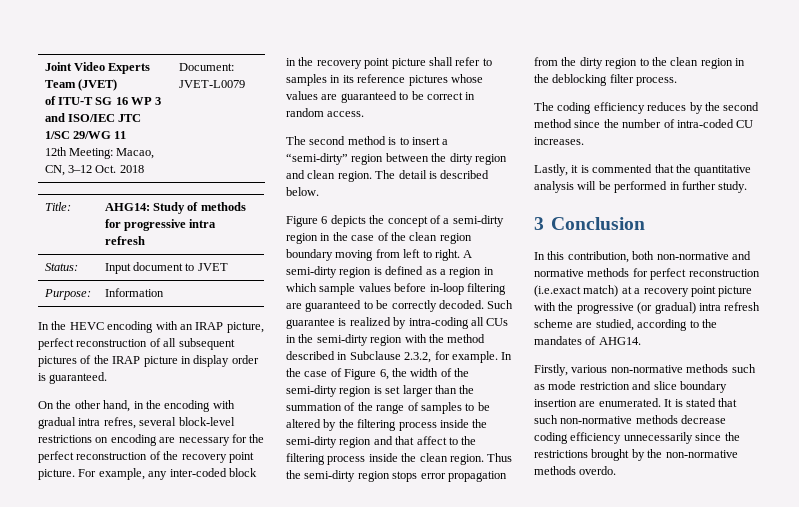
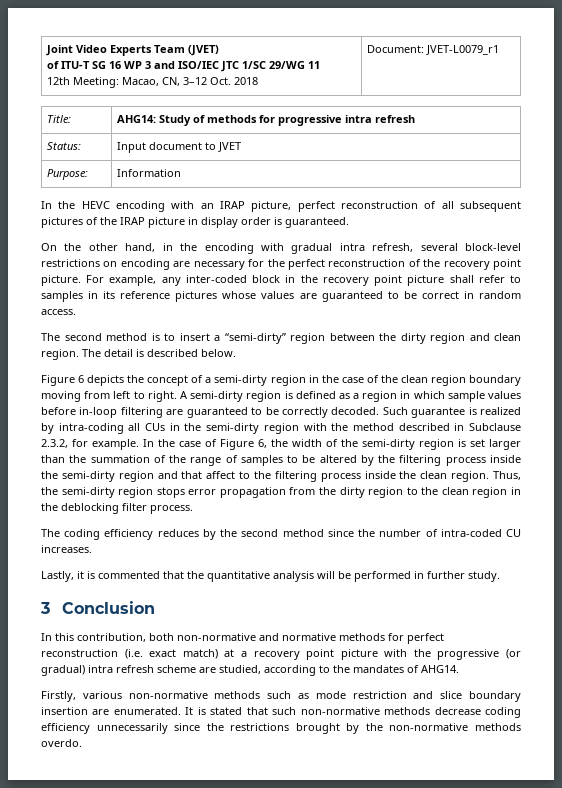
  Joint Video Experts Team (JVET)
  of ITU-T SG 16 WP 3 and ISO/IEC JTC 1/SC 29/WG 11
- 12th Meeting: Macao, CN, 3–12 Oct. 2018 | Document: JVET-L0079
+ 12th Meeting: Macao, CN, 3–12 Oct. 2018 | Document: JVET-L0079_r1
- On the other hand, in the encoding with gradual intra refres, several block-level restrictions on encoding are necessary for the perfect reconstruction of the recovery point picture.
+ On the other hand, in the encoding with gradual intra refresh, several block-level restrictions on encoding are necessary for the perfect reconstruction of the recovery point picture.
- Thus the semi-dirty region stops error propagation from the dirty region to the clean region in the deblocking filter process.
+ Thus, the semi-dirty region stops error propagation from the dirty region to the clean region in the deblocking filter process.
- In this contribution, both non-normative and normative methods for perfect reconstruction (i.e.exact match) at a recovery point picture with the progressive (or gradual) intra refresh scheme are studied, according to the mandates of AHG14.
+ In this contribution, both non-normative and normative methods for perfect reconstruction (i.e. exact match) at a recovery point picture with the progressive (or gradual) intra refresh scheme are studied, according to the mandates of AHG14.

